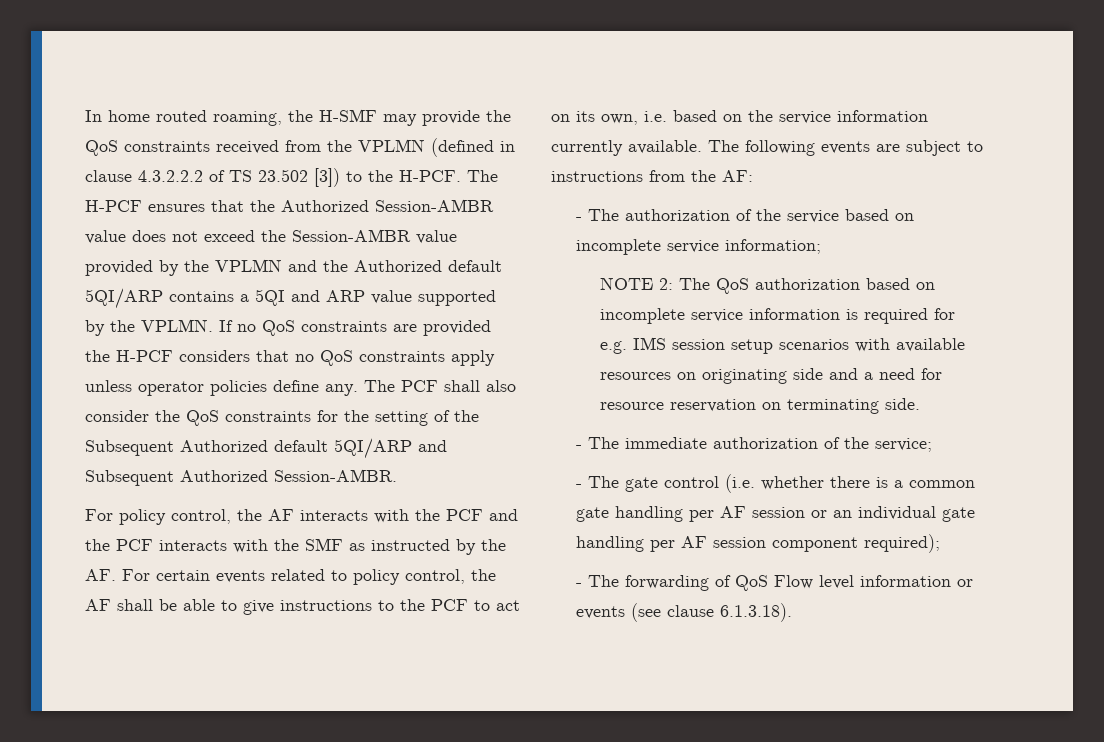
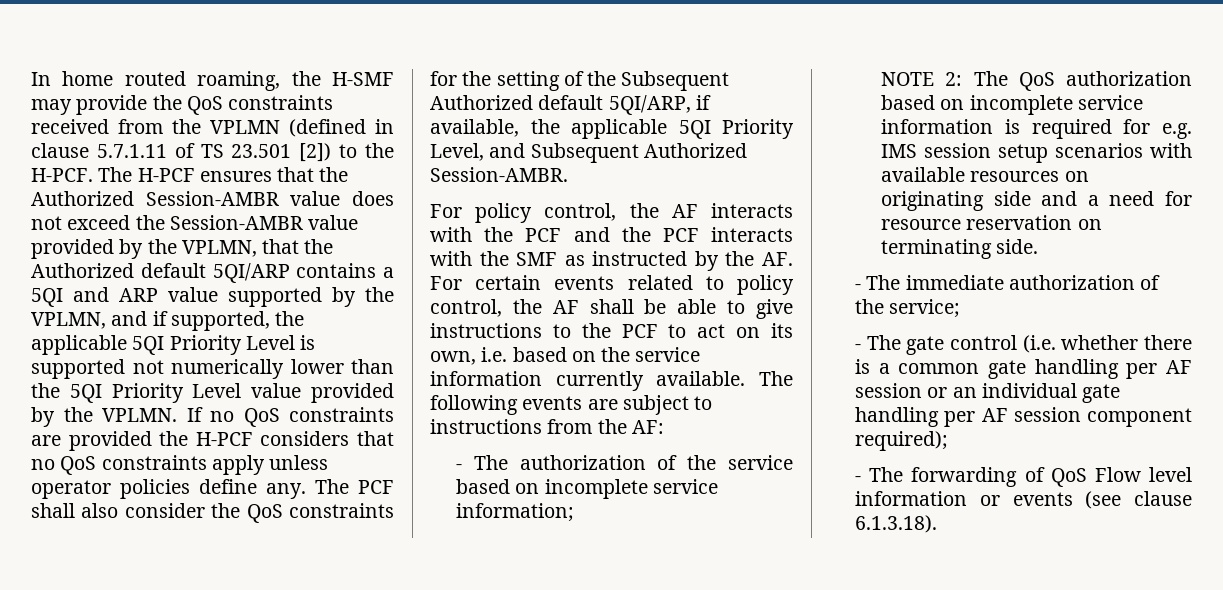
- In home routed roaming, the H-SMF may provide the QoS constraints received from the VPLMN (defined in clause 4.3.2.2.2 of TS 23.502 [3]) to the H-PCF.
+ In home routed roaming, the H-SMF may provide the QoS constraints received from the VPLMN (defined in clause 5.7.1.11 of TS 23.501 [2]) to the H-PCF.
- The H-PCF ensures that the Authorized Session-AMBR value does not exceed the Session-AMBR value provided by the VPLMN and the Authorized default 5QI/ARP contains a 5QI and ARP value supported by the VPLMN.
+ The H-PCF ensures that the Authorized Session-AMBR value does not exceed the Session-AMBR value provided by the VPLMN, that the Authorized default 5QI/ARP contains a 5QI and ARP value supported by the VPLMN, and if supported, the applicable 5QI Priority Level is supported not numerically lower than the 5QI Priority Level value provided by the VPLMN.
- The PCF shall also consider the QoS constraints for the setting of the Subsequent Authorized default 5QI/ARP and Subsequent Authorized Session-AMBR.
+ The PCF shall also consider the QoS constraints for the setting of the Subsequent Authorized default 5QI/ARP, if available, the applicable 5QI Priority Level, and Subsequent Authorized Session-AMBR.

